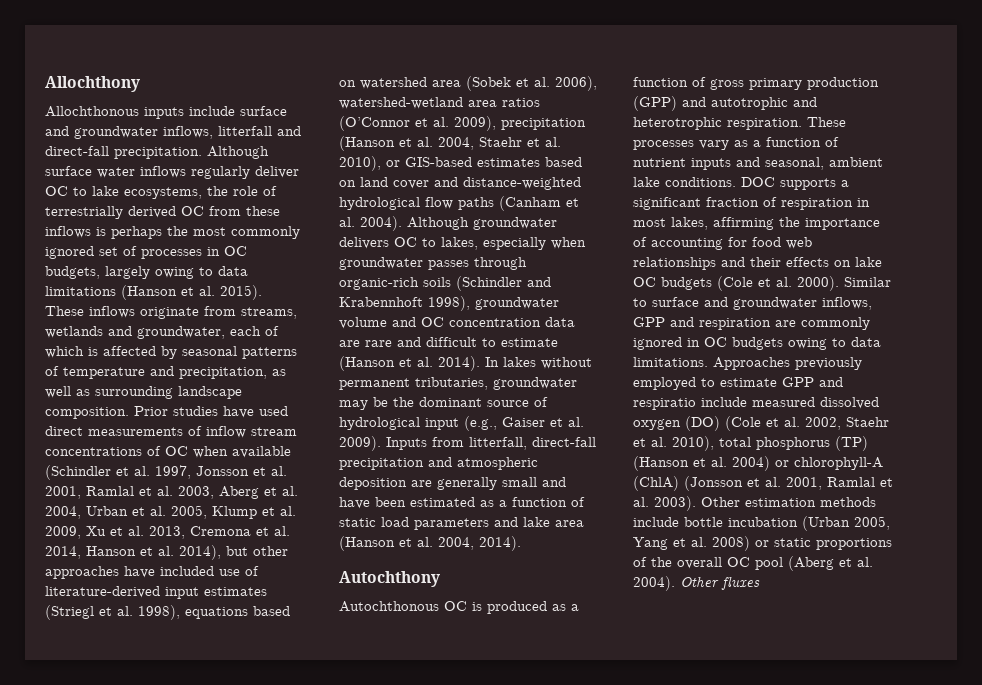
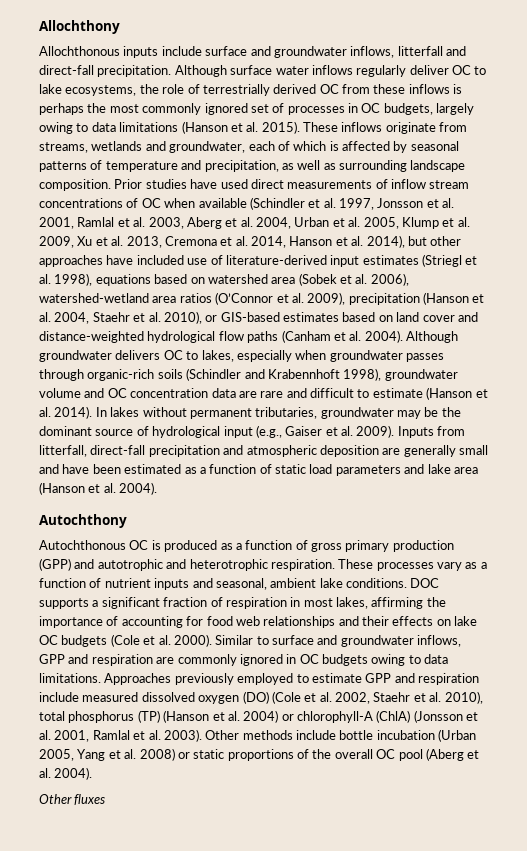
- Inputs from litterfall, direct-fall precipitation and atmospheric deposition are generally small and have been estimated as a function of static load parameters and lake area (Hanson et al. 2004, 2014).
+ Inputs from litterfall, direct-fall precipitation and atmospheric deposition are generally small and have been estimated as a function of static load parameters and lake area (Hanson et al. 2004).
- Approaches previously employed to estimate GPP and respiratio include measured dissolved oxygen (DO) (Cole et al. 2002, Staehr et al. 2010), total phosphorus (TP) (Hanson et al. 2004) or chlorophyll-A (ChlA) (Jonsson et al. 2001, Ramlal et al. 2003).
+ Approaches previously employed to estimate GPP and respiration include measured dissolved oxygen (DO) (Cole et al. 2002, Staehr et al. 2010), total phosphorus (TP) (Hanson et al. 2004) or chlorophyll-A (ChlA) (Jonsson et al. 2001, Ramlal et al. 2003).
- Other estimation methods include bottle incubation (Urban 2005, Yang et al. 2008) or static proportions of the overall OC pool (Aberg et al. 2004). Other fluxes
+ Other methods include bottle incubation (Urban 2005, Yang et al. 2008) or static proportions of the overall OC pool (Aberg et al. 2004).
+ Other fluxes

